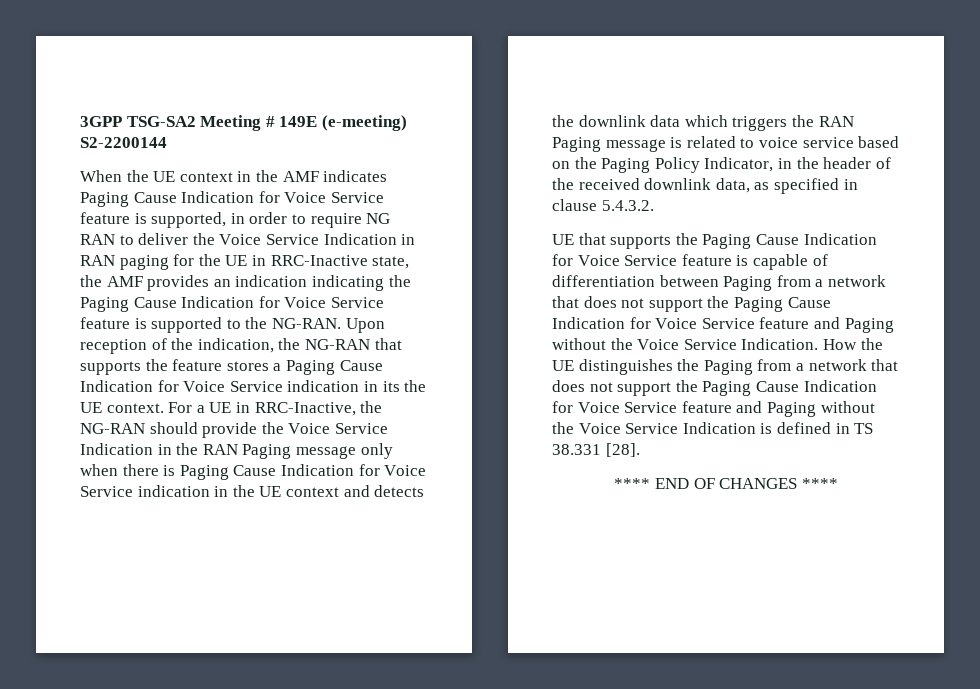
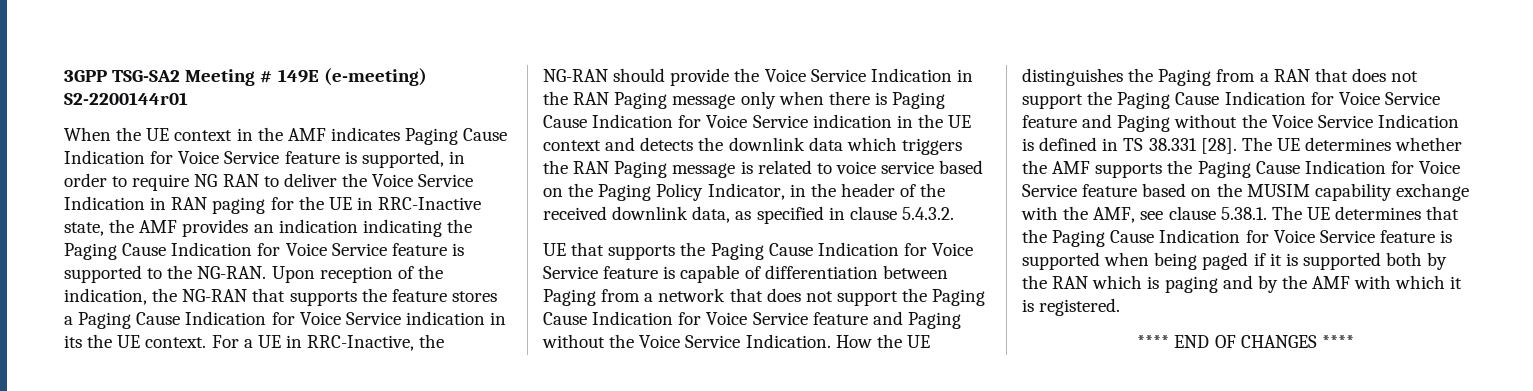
- 3GPP TSG-SA2 Meeting # 149E (e-meeting) S2-2200144
+ 3GPP TSG-SA2 Meeting # 149E (e-meeting) S2-2200144r01
- How the UE distinguishes the Paging from a network that does not support the Paging Cause Indication for Voice Service feature and Paging without the Voice Service Indication is defined in TS 38.331 [28].
+ How the UE distinguishes the Paging from a RAN that does not support the Paging Cause Indication for Voice Service feature and Paging without the Voice Service Indication is defined in TS 38.331 [28]. The UE determines whether the AMF supports the Paging Cause Indication for Voice Service feature based on the MUSIM capability exchange with the AMF, see clause 5.38.1. The UE determines that the Paging Cause Indication for Voice Service feature is supported when being paged if it is supported both by the RAN which is paging and by the AMF with which it is registered.

